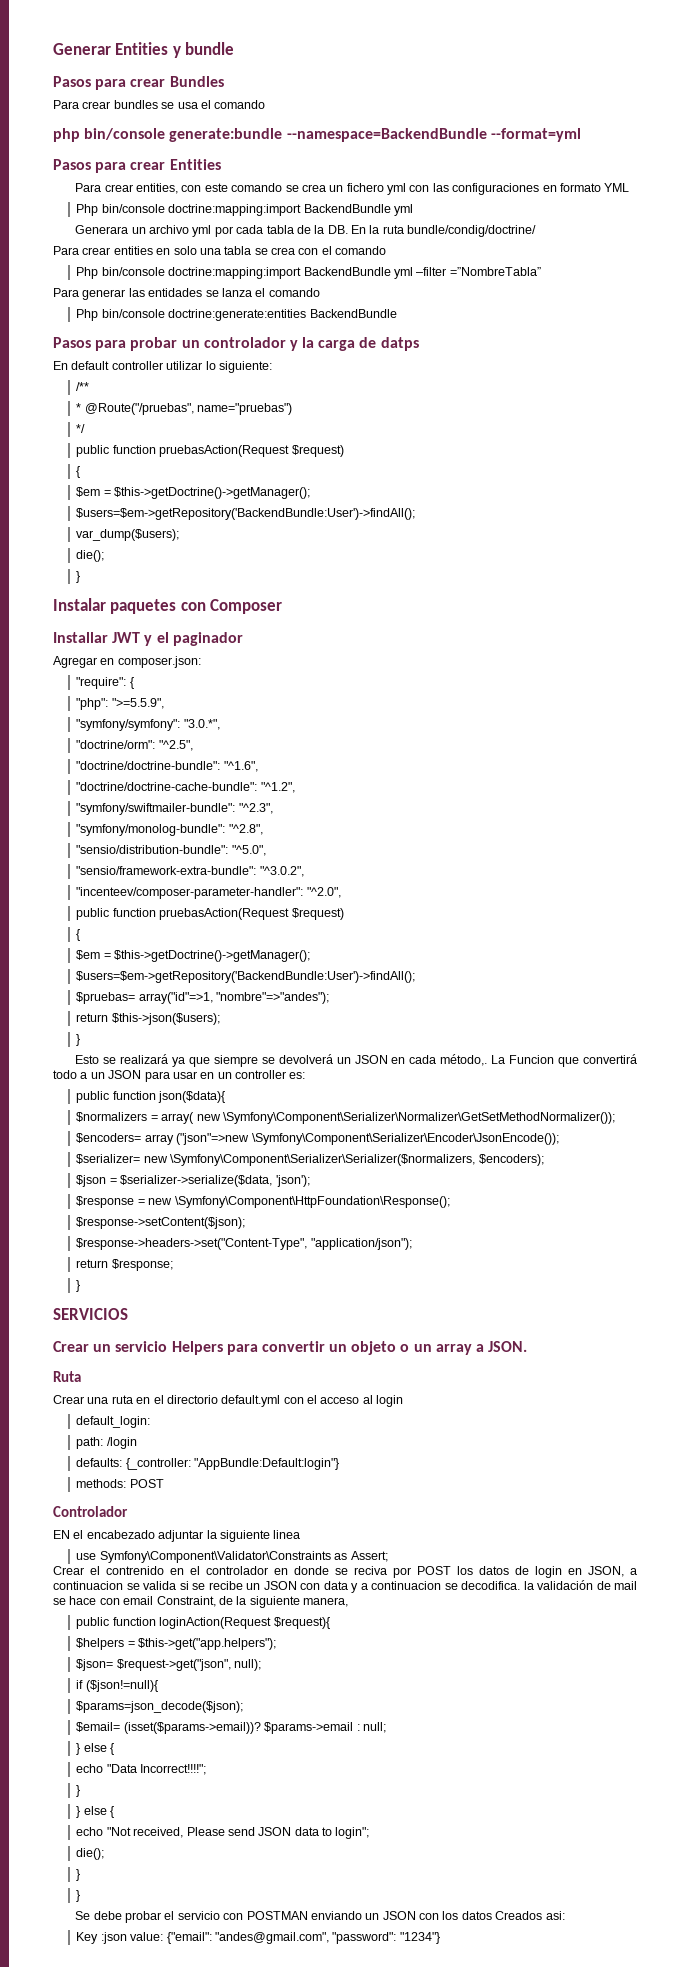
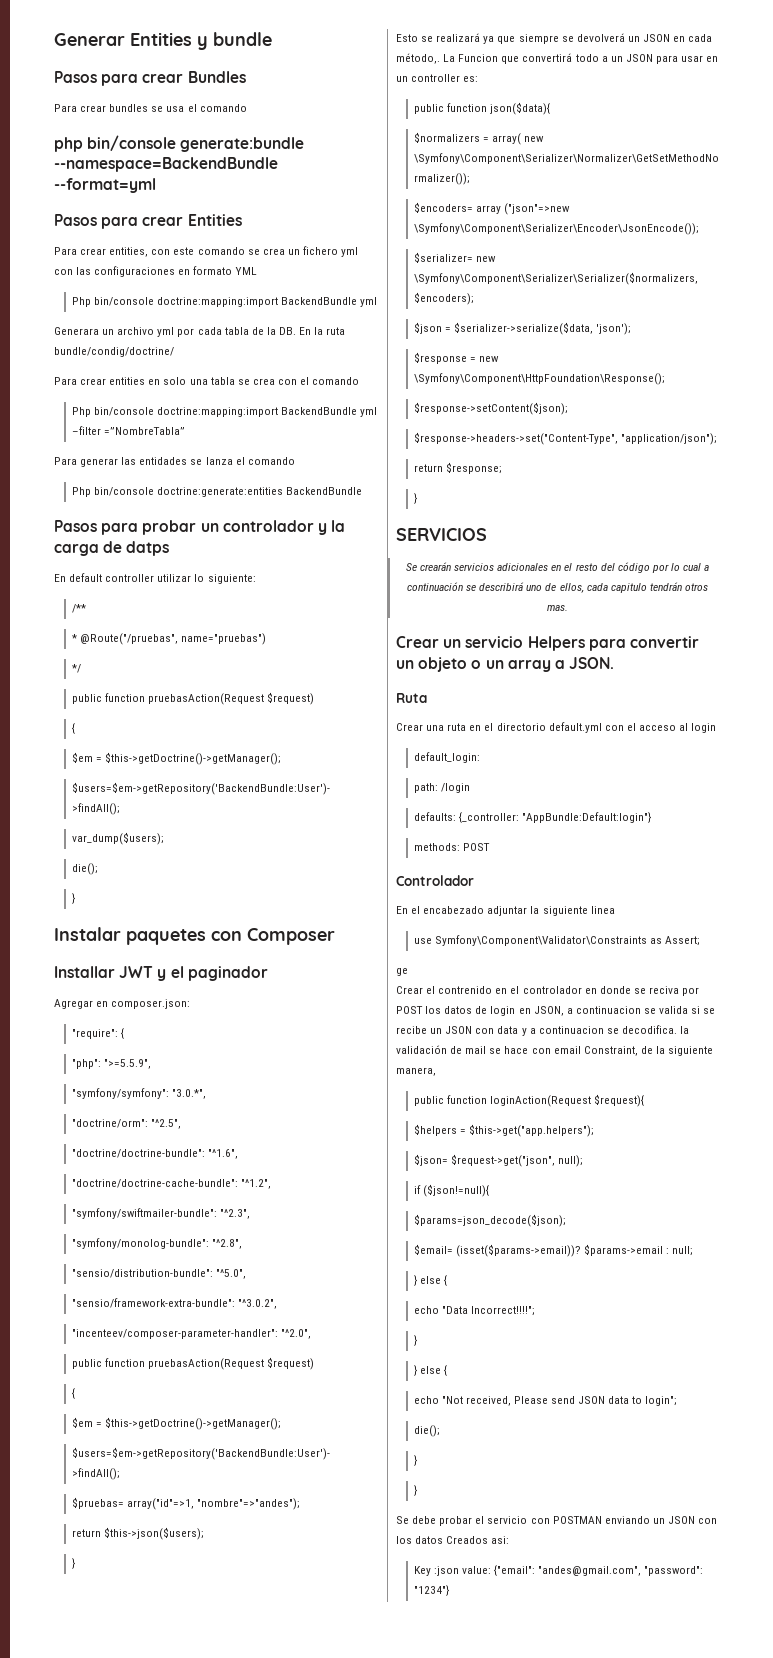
+ Se crearán servicios adicionales en el resto del código por lo cual a continuación se describirá uno de ellos, cada capitulo tendrán otros mas.
- EN el encabezado adjuntar la siguiente linea
+ En el encabezado adjuntar la siguiente linea
+ ge

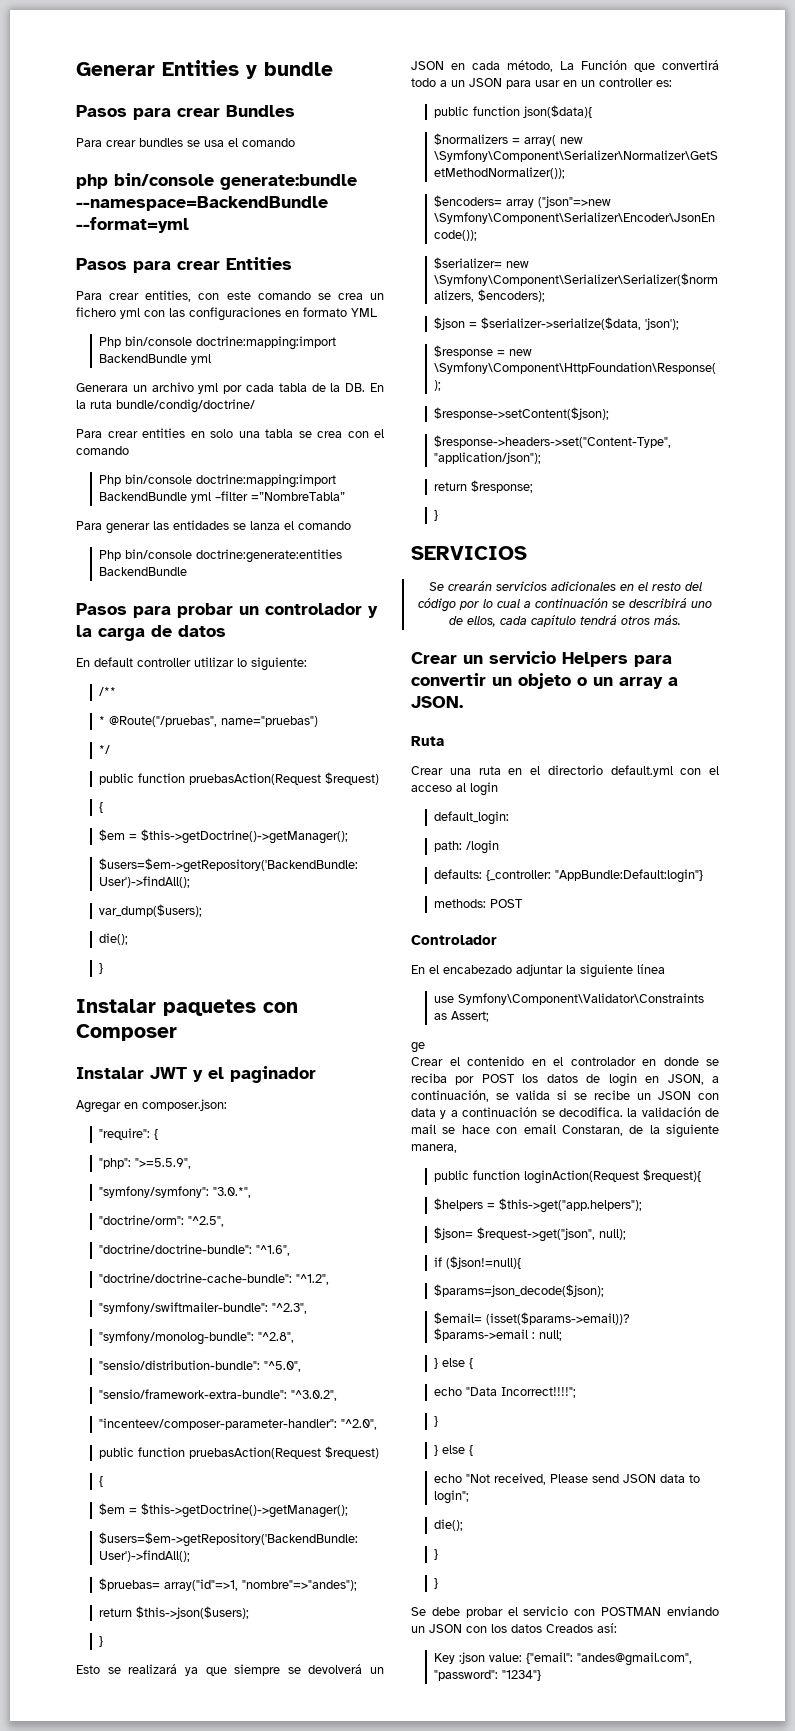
- Pasos para probar un controlador y la carga de datps
+ Pasos para probar un controlador y la carga de datos
- Installar JWT y el paginador
+ Instalar JWT y el paginador
- Esto se realizará ya que siempre se devolverá un JSON en cada método,. La Funcion que convertirá todo a un JSON para usar en un controller es:
+ Esto se realizará ya que siempre se devolverá un JSON en cada método, La Función que convertirá todo a un JSON para usar en un controller es:
- Se crearán servicios adicionales en el resto del código por lo cual a continuación se describirá uno de ellos, cada capitulo tendrán otros mas.
+ Se crearán servicios adicionales en el resto del código por lo cual a continuación se describirá uno de ellos, cada capítulo tendrá otros más.
- En el encabezado adjuntar la siguiente linea
+ En el encabezado adjuntar la siguiente línea
- Crear el contrenido en el controlador en donde se reciva por POST los datos de login en JSON, a continuacion se valida si se recibe un JSON con data y a continuacion se decodifica. la validación de mail se hace con email Constraint, de la siguiente manera,
+ Crear el contenido en el controlador en donde se reciba por POST los datos de login en JSON, a continuación, se valida si se recibe un JSON con data y a continuación se decodifica. la validación de mail se hace con email Constaran, de la siguiente manera,
- Se debe probar el servicio con POSTMAN enviando un JSON con los datos Creados asi:
+ Se debe probar el servicio con POSTMAN enviando un JSON con los datos Creados así:

